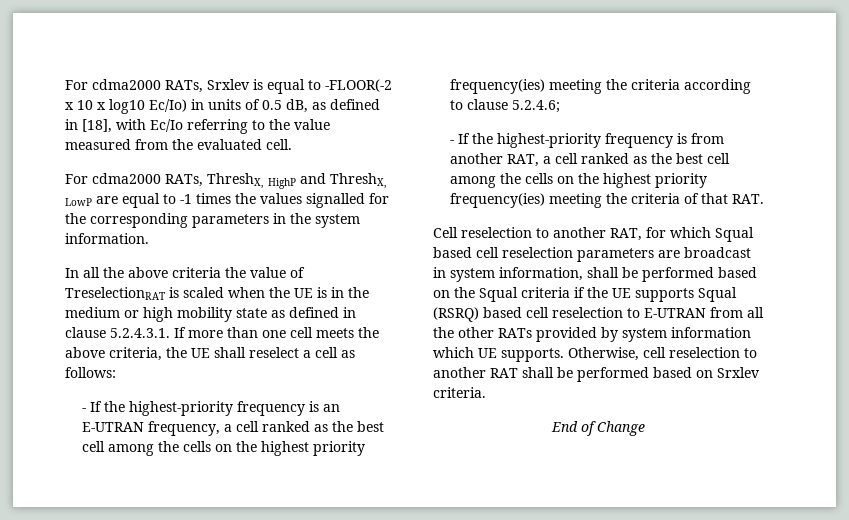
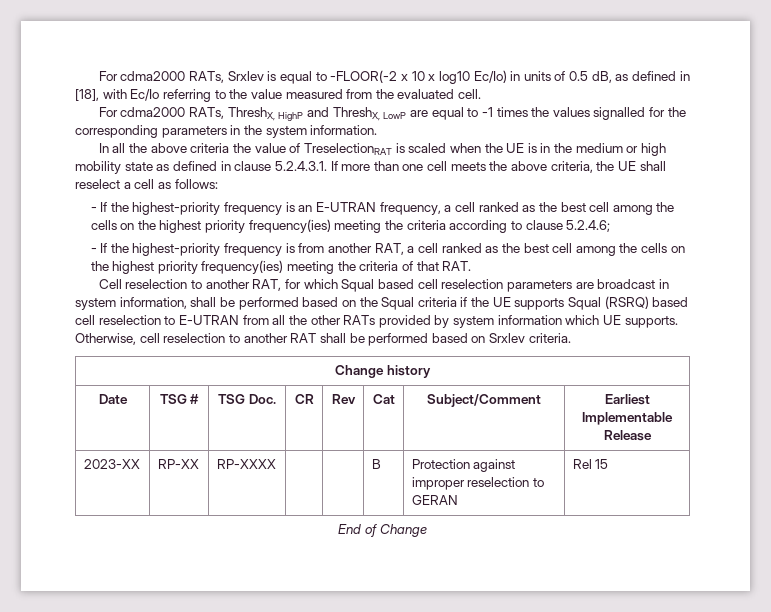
+ Change history
+ Date | TSG # | TSG Doc. | CR | Rev | Cat | Subject/Comment | Earliest Implementable Release
+ 2023-XX | RP-XX | RP-XXXX | | | B | Protection against improper reselection to GERAN | Rel 15

